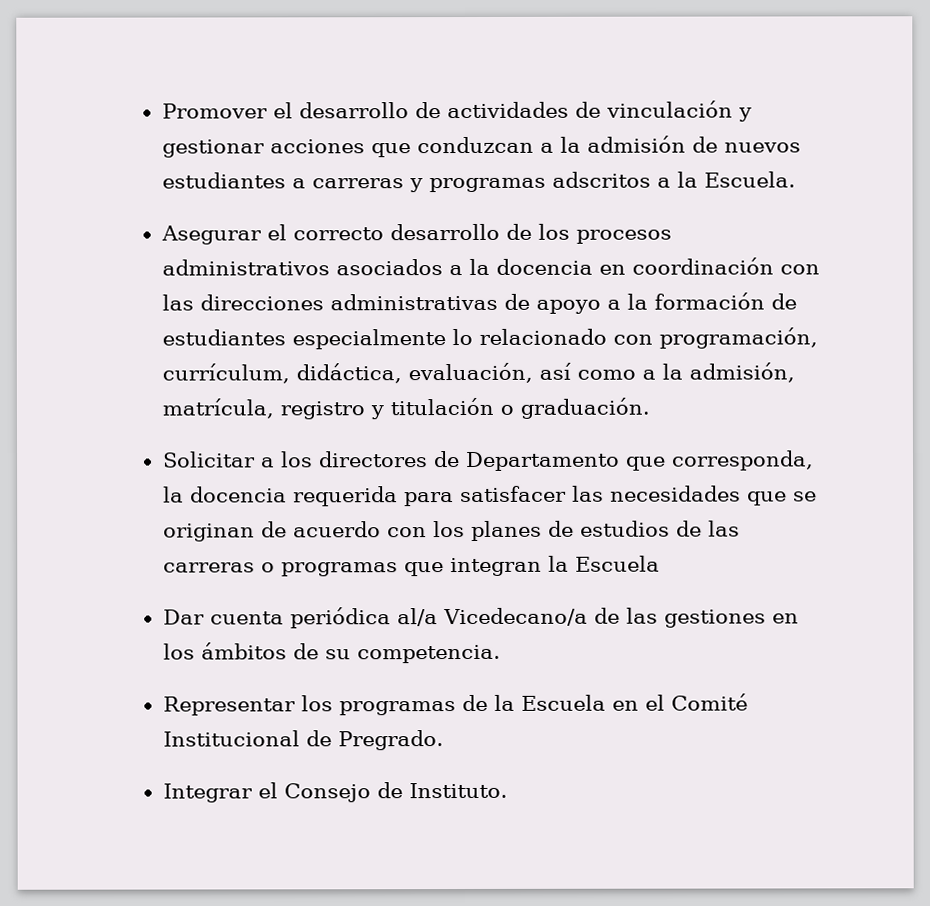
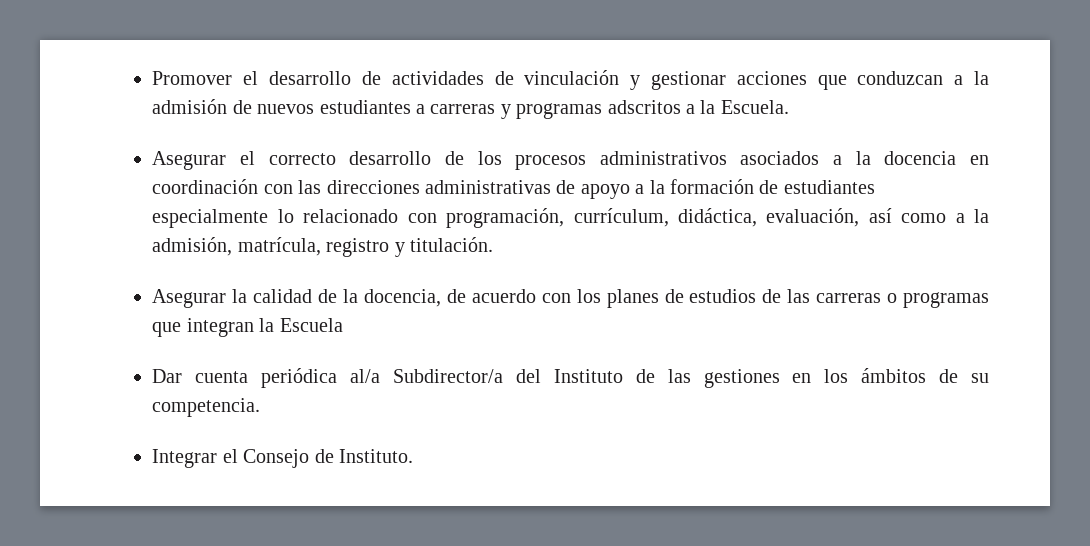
- Asegurar el correcto desarrollo de los procesos administrativos asociados a la docencia en coordinación con las direcciones administrativas de apoyo a la formación de estudiantes especialmente lo relacionado con programación, currículum, didáctica, evaluación, así como a la admisión, matrícula, registro y titulación o graduación.
- Solicitar a los directores de Departamento que corresponda, la docencia requerida para satisfacer las necesidades que se originan de acuerdo con los planes de estudios de las carreras o programas que integran la Escuela
+ Asegurar el correcto desarrollo de los procesos administrativos asociados a la docencia en coordinación con las direcciones administrativas de apoyo a la formación de estudiantes especialmente lo relacionado con programación, currículum, didáctica, evaluación, así como a la admisión, matrícula, registro y titulación.
+ Asegurar la calidad de la docencia, de acuerdo con los planes de estudios de las carreras o programas que integran la Escuela
- Dar cuenta periódica al/a Vicedecano/a de las gestiones en los ámbitos de su competencia.
+ Dar cuenta periódica al/a Subdirector/a del Instituto de las gestiones en los ámbitos de su competencia.
- Representar los programas de la Escuela en el Comité Institucional de Pregrado.

